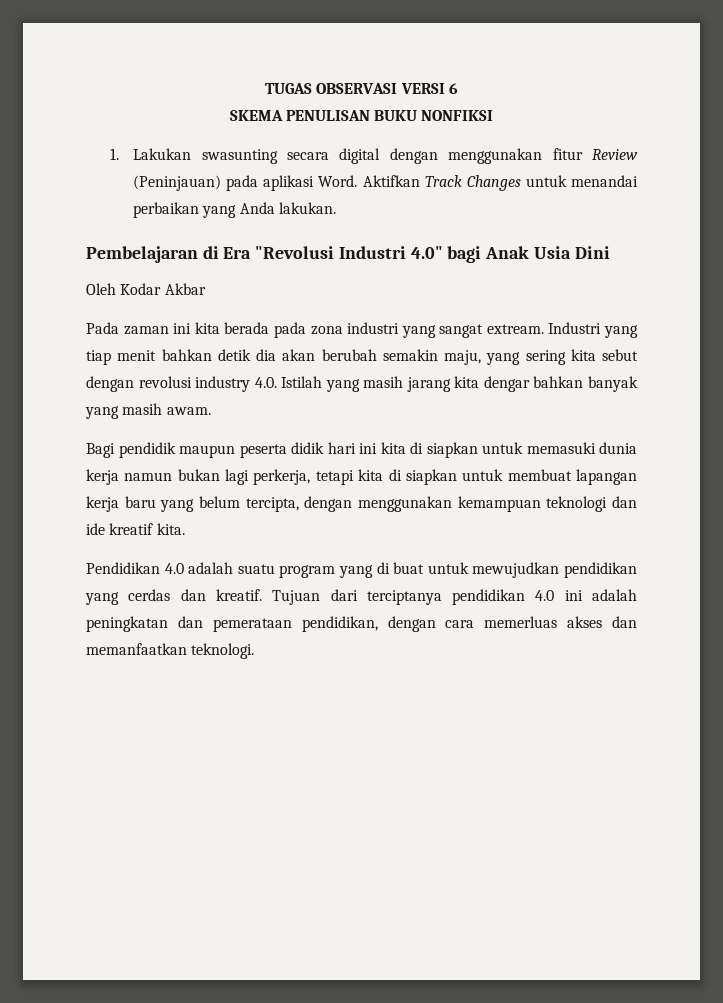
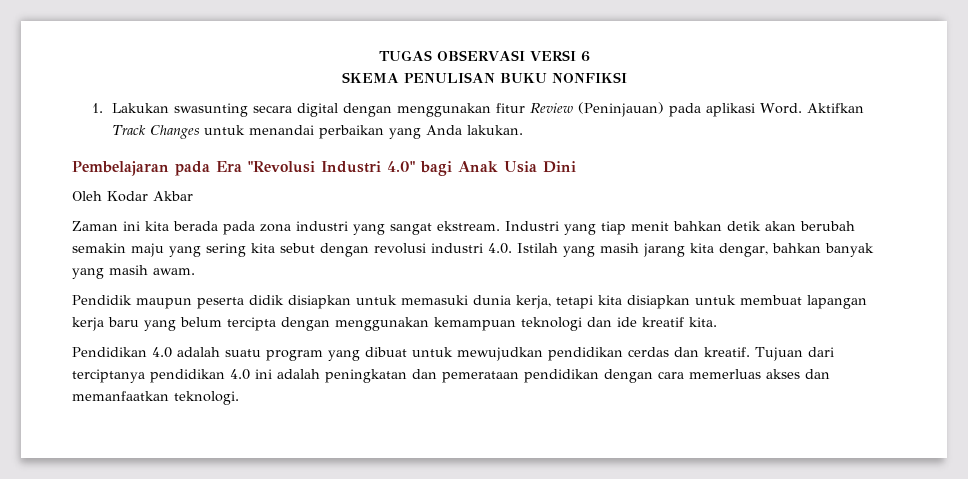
- Pembelajaran di Era "Revolusi Industri 4.0" bagi Anak Usia Dini
+ Pembelajaran pada Era "Revolusi Industri 4.0" bagi Anak Usia Dini
- Pada zaman ini kita berada pada zona industri yang sangat extream.
+ Zaman ini kita berada pada zona industri yang sangat ekstream.
- Industri yang tiap menit bahkan detik dia akan berubah semakin maju, yang sering kita sebut dengan revolusi industry 4.0. Istilah yang masih jarang kita dengar bahkan banyak yang masih awam.
+ Industri yang tiap menit bahkan detik akan berubah semakin maju yang sering kita sebut dengan revolusi industri 4.0. Istilah yang masih jarang kita dengar, bahkan banyak yang masih awam.
- Bagi pendidik maupun peserta didik hari ini kita di siapkan untuk memasuki dunia kerja namun bukan lagi perkerja, tetapi kita di siapkan untuk membuat lapangan kerja baru yang belum tercipta, dengan menggunakan kemampuan teknologi dan ide kreatif kita.
+ Pendidik maupun peserta didik disiapkan untuk memasuki dunia kerja, tetapi kita disiapkan untuk membuat lapangan kerja baru yang belum tercipta dengan menggunakan kemampuan teknologi dan ide kreatif kita.
- Pendidikan 4.0 adalah suatu program yang di buat untuk mewujudkan pendidikan yang cerdas dan kreatif.
+ Pendidikan 4.0 adalah suatu program yang dibuat untuk mewujudkan pendidikan cerdas dan kreatif.
- Tujuan dari terciptanya pendidikan 4.0 ini adalah peningkatan dan pemerataan pendidikan, dengan cara memerluas akses dan memanfaatkan teknologi.
+ Tujuan dari terciptanya pendidikan 4.0 ini adalah peningkatan dan pemerataan pendidikan dengan cara memerluas akses dan memanfaatkan teknologi.

